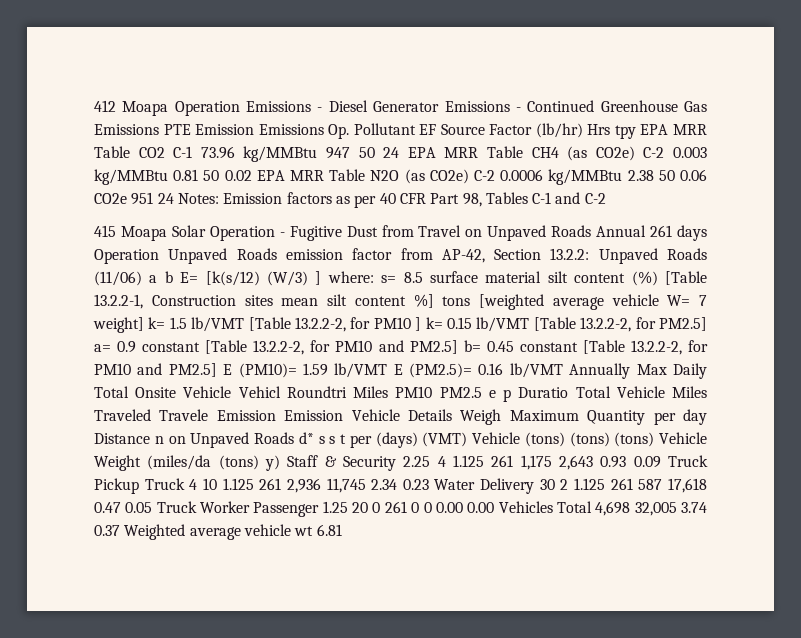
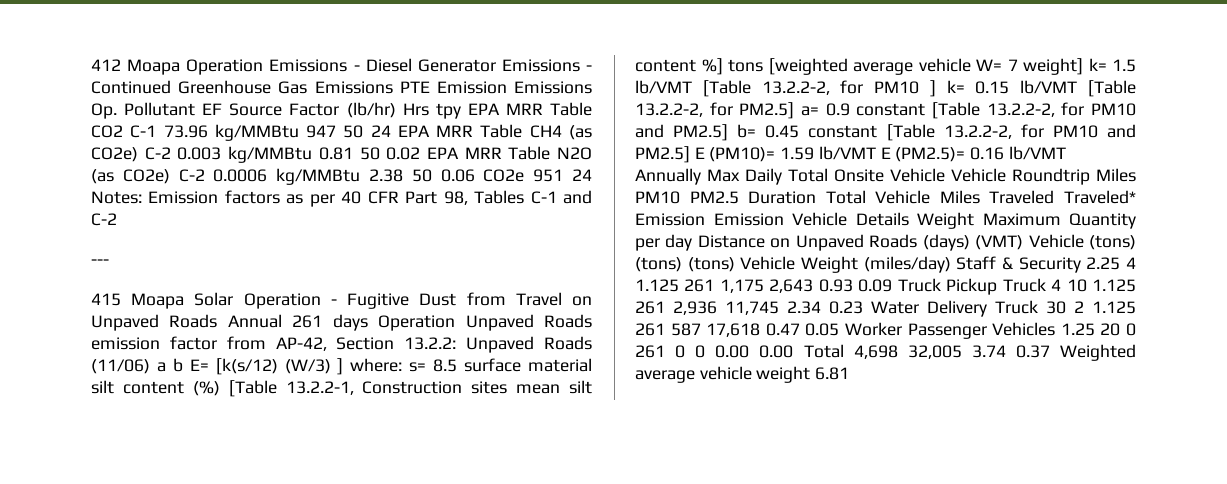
+ ---
- s= 8.5 surface material silt content (%) [Table 13.2.2-1, Construction sites mean silt content %] tons [weighted average vehicle W= 7 weight] k= 1.5 lb/VMT [Table 13.2.2-2, for PM10 ] k= 0.15 lb/VMT [Table 13.2.2-2, for PM2.5] a= 0.9 constant [Table 13.2.2-2, for PM10 and PM2.5] b= 0.45 constant [Table 13.2.2-2, for PM10 and PM2.5] E (PM10)= 1.59 lb/VMT E (PM2.5)= 0.16 lb/VMT Annually Max Daily Total Onsite Vehicle Vehicl Roundtri Miles PM10 PM2.5 e p Duratio Total Vehicle Miles Traveled Travele Emission Emission Vehicle Details Weigh Maximum Quantity per day Distance n on Unpaved Roads d* s s t per (days) (VMT) Vehicle (tons) (tons) (tons) Vehicle Weight (miles/da (tons) y) Staff & Security 2.25 4 1.125 261 1,175 2,643 0.93 0.09 Truck Pickup Truck 4 10 1.125 261 2,936 11,745 2.34 0.23 Water Delivery 30 2 1.125 261 587 17,618 0.47 0.05 Truck Worker Passenger 1.25 20 0 261 0 0 0.00 0.00 Vehicles Total 4,698 32,005 3.74 0.37 Weighted average vehicle wt 6.81
+ s= 8.5 surface material silt content (%) [Table 13.2.2-1, Construction sites mean silt content %] tons [weighted average vehicle W= 7 weight] k= 1.5 lb/VMT [Table 13.2.2-2, for PM10 ] k= 0.15 lb/VMT [Table 13.2.2-2, for PM2.5] a= 0.9 constant [Table 13.2.2-2, for PM10 and PM2.5] b= 0.45 constant [Table 13.2.2-2, for PM10 and PM2.5] E (PM10)= 1.59 lb/VMT E (PM2.5)= 0.16 lb/VMT Annually Max Daily Total Onsite Vehicle Vehicle Roundtrip Miles PM10 PM2.5 Duration Total Vehicle Miles Traveled Traveled* Emission Emission Vehicle Details Weight Maximum Quantity per day Distance on Unpaved Roads (days) (VMT) Vehicle (tons) (tons) (tons) Vehicle Weight (miles/day) Staff & Security 2.25 4 1.125 261 1,175 2,643 0.93 0.09 Truck Pickup Truck 4 10 1.125 261 2,936 11,745 2.34 0.23 Water Delivery Truck 30 2 1.125 261 587 17,618 0.47 0.05 Worker Passenger Vehicles 1.25 20 0 261 0 0 0.00 0.00 Total 4,698 32,005 3.74 0.37 Weighted average vehicle weight 6.81

